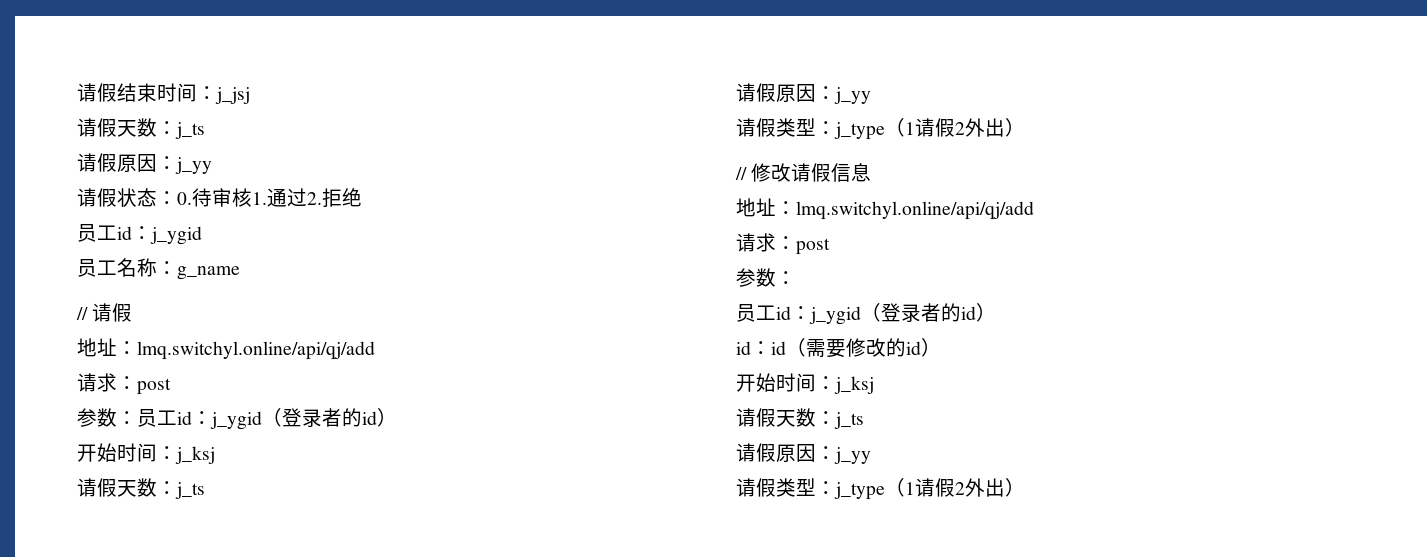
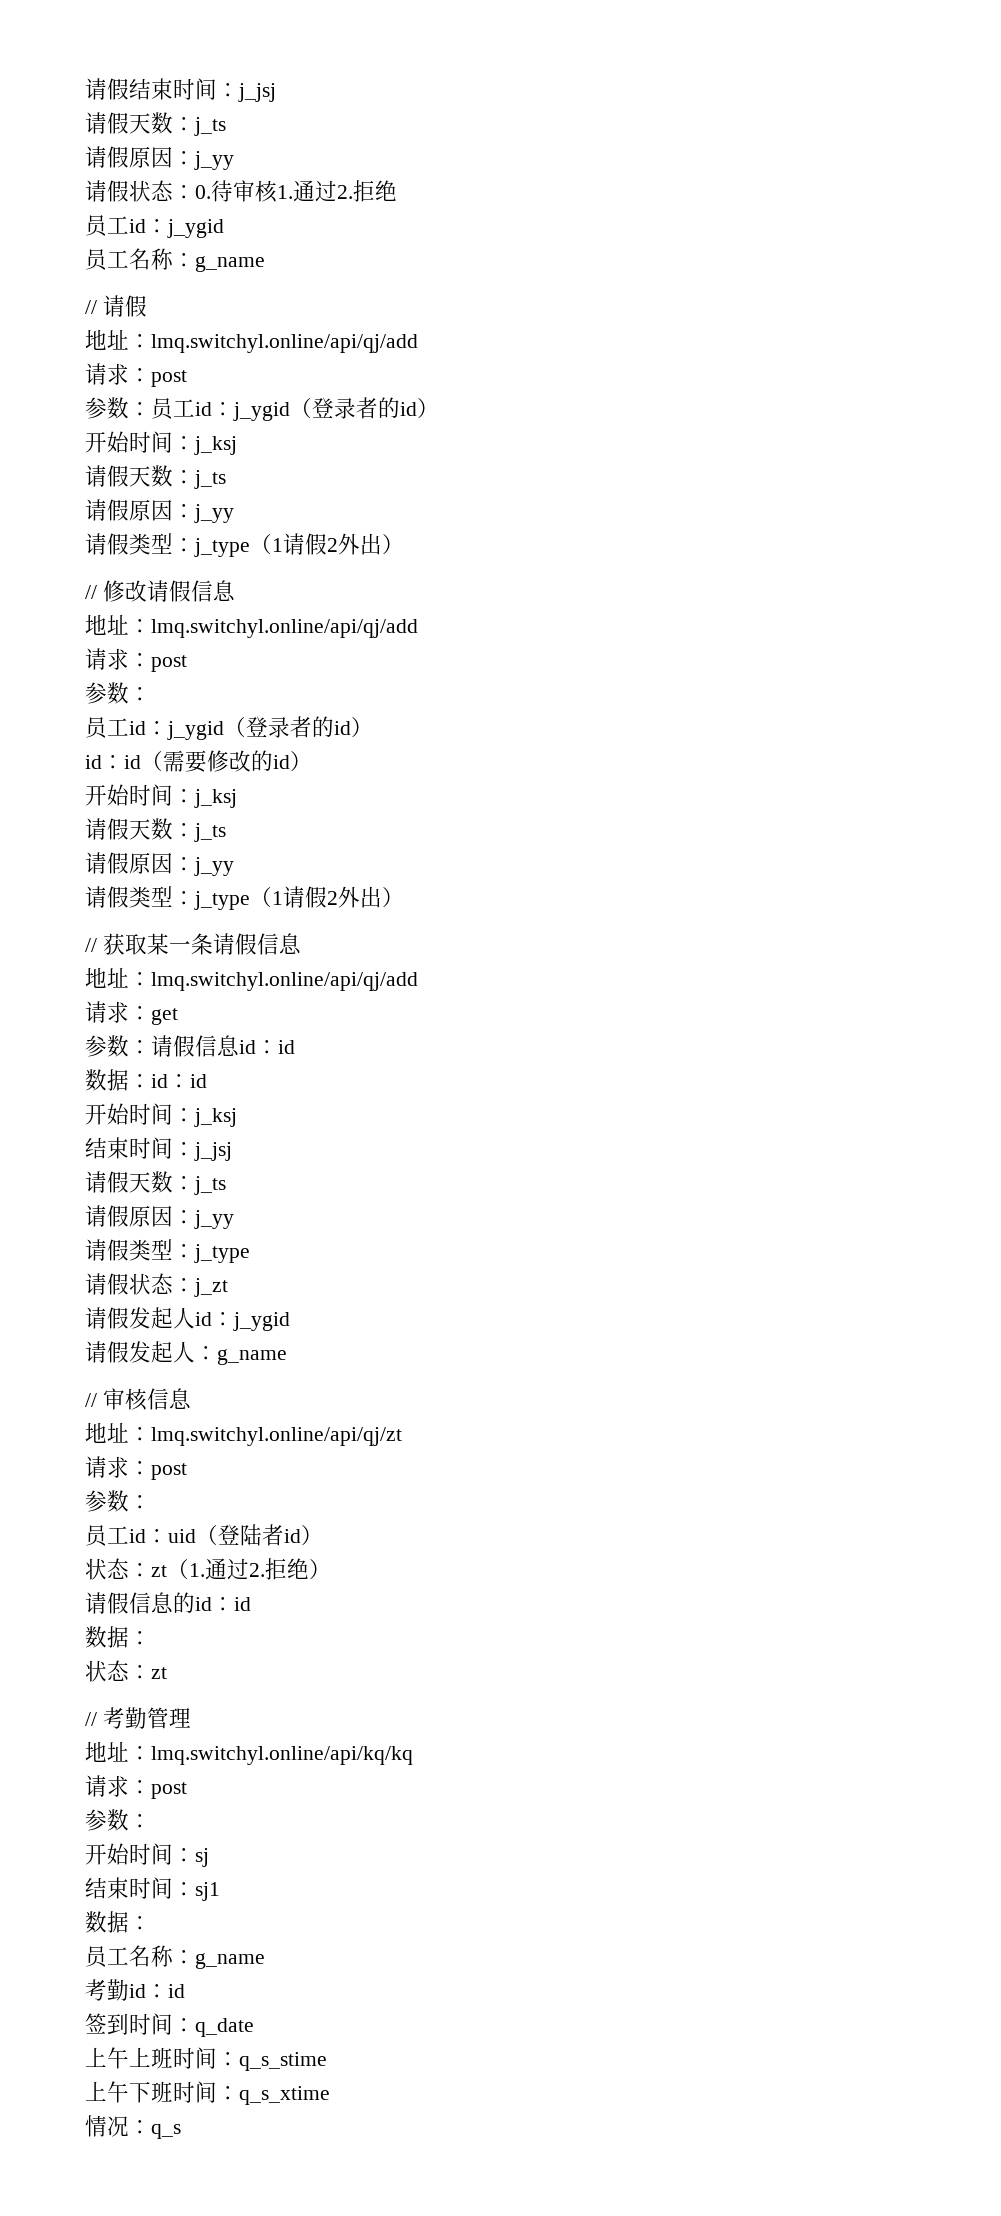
+ // 获取某一条请假信息
+ 地址：lmq.switchyl.online/api/qj/add
+ 请求：get
+ 参数：请假信息id：id
+ 数据：id：id
+ 开始时间：j_ksj
+ 结束时间：j_jsj
+ 请假天数：j_ts
+ 请假原因：j_yy
+ 请假类型：j_type
+ 请假状态：j_zt
+ 请假发起人id：j_ygid
+ 请假发起人：g_name
+ // 审核信息
+ 地址：lmq.switchyl.online/api/qj/zt
+ 请求：post
+ 参数：
+ 员工id：uid（登陆者id）
+ 状态：zt（1.通过2.拒绝）
+ 请假信息的id：id
+ 数据：
+ 状态：zt
+ // 考勤管理
+ 地址：lmq.switchyl.online/api/kq/kq
+ 请求：post
+ 参数：
+ 开始时间：sj
+ 结束时间：sj1
+ 数据：
+ 员工名称：g_name
+ 考勤id：id
+ 签到时间：q_date
+ 上午上班时间：q_s_stime
+ 上午下班时间：q_s_xtime
+ 情况：q_s

